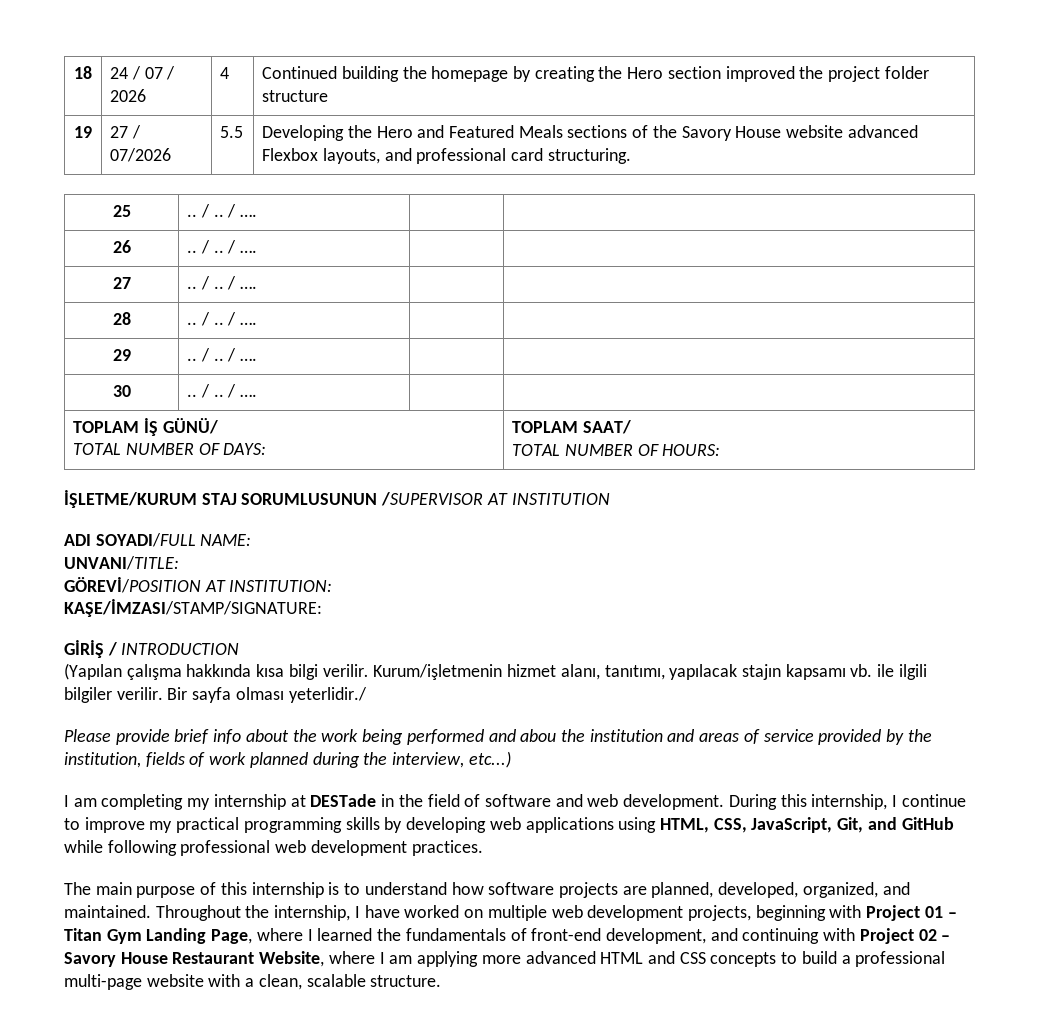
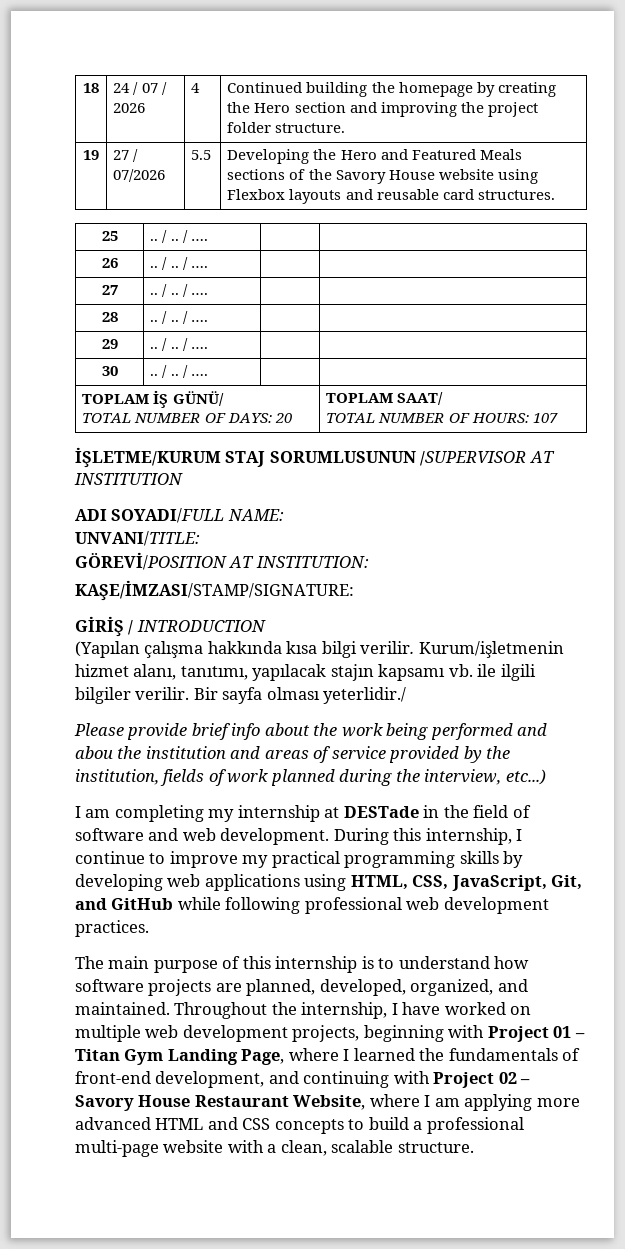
- 18 | 24 / 07 / 2026 | 4 | Continued building the homepage by creating the Hero section improved the project folder structure
+ 18 | 24 / 07 / 2026 | 4 | Continued building the homepage by creating the Hero section and improving the project folder structure.
- 19 | 27 / 07/2026 | 5.5 | Developing the Hero and Featured Meals sections of the Savory House website advanced Flexbox layouts, and professional card structuring.
+ 19 | 27 / 07/2026 | 5.5 | Developing the Hero and Featured Meals sections of the Savory House website using Flexbox layouts and reusable card structures.
  TOPLAM İŞ GÜNÜ/
- TOTAL NUMBER OF DAYS: | TOPLAM SAAT/
- TOTAL NUMBER OF HOURS:
+ TOTAL NUMBER OF DAYS: 20 | TOPLAM SAAT/
+ TOTAL NUMBER OF HOURS: 107

